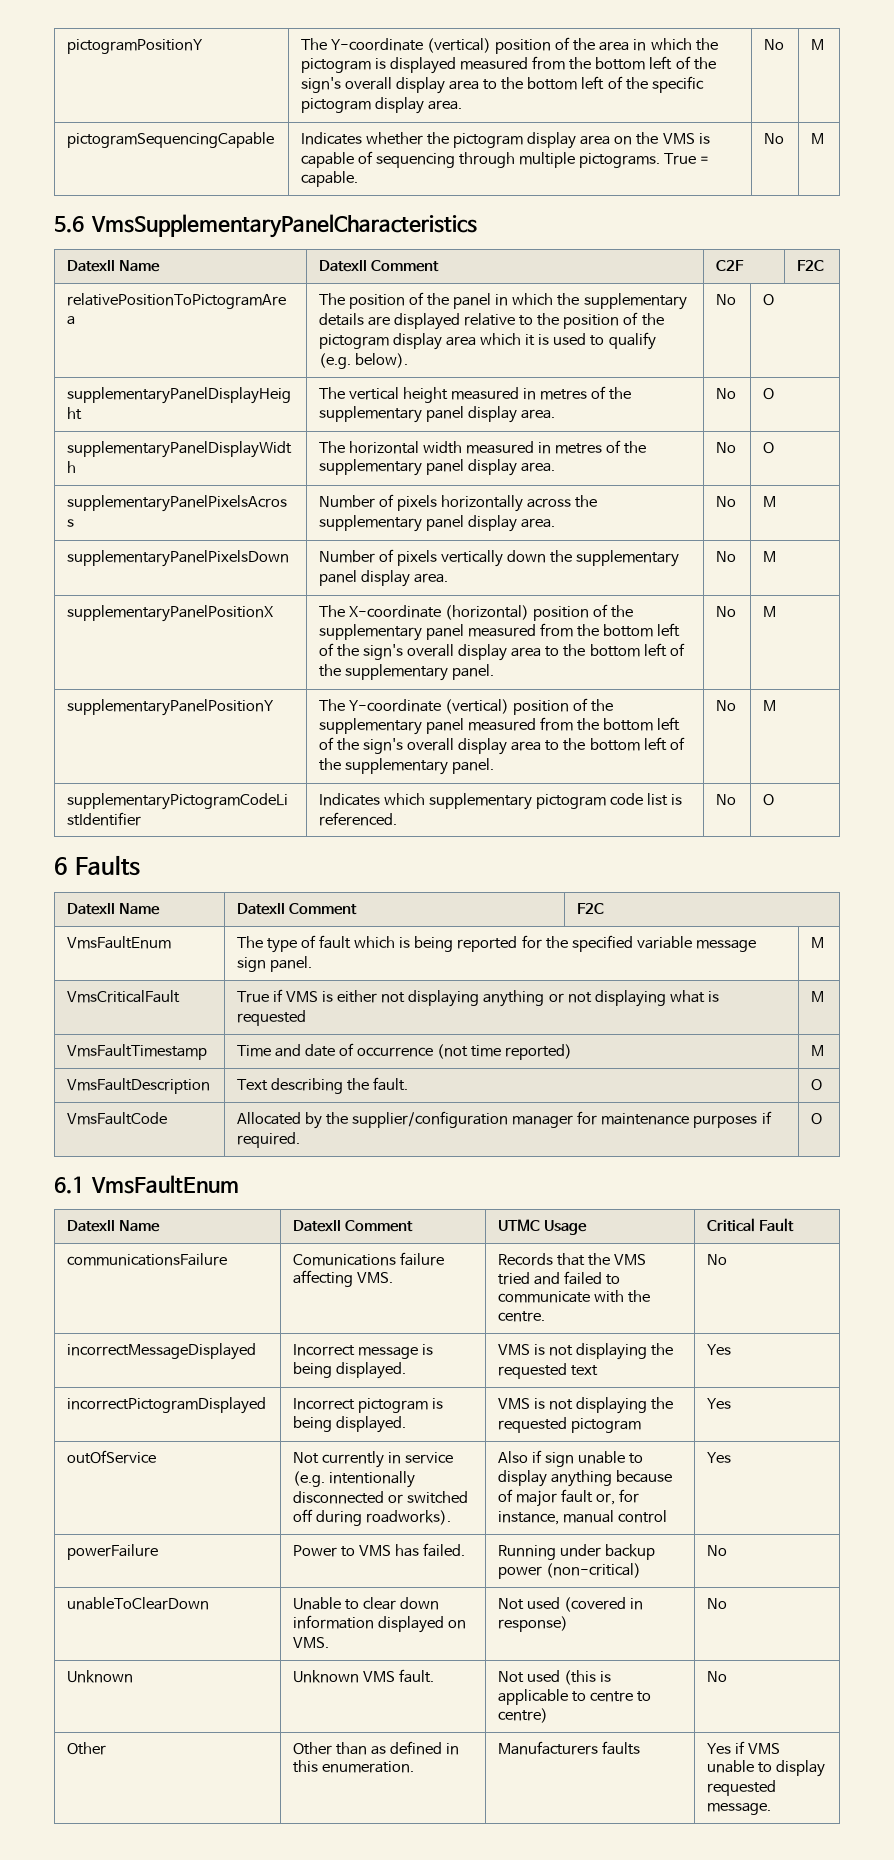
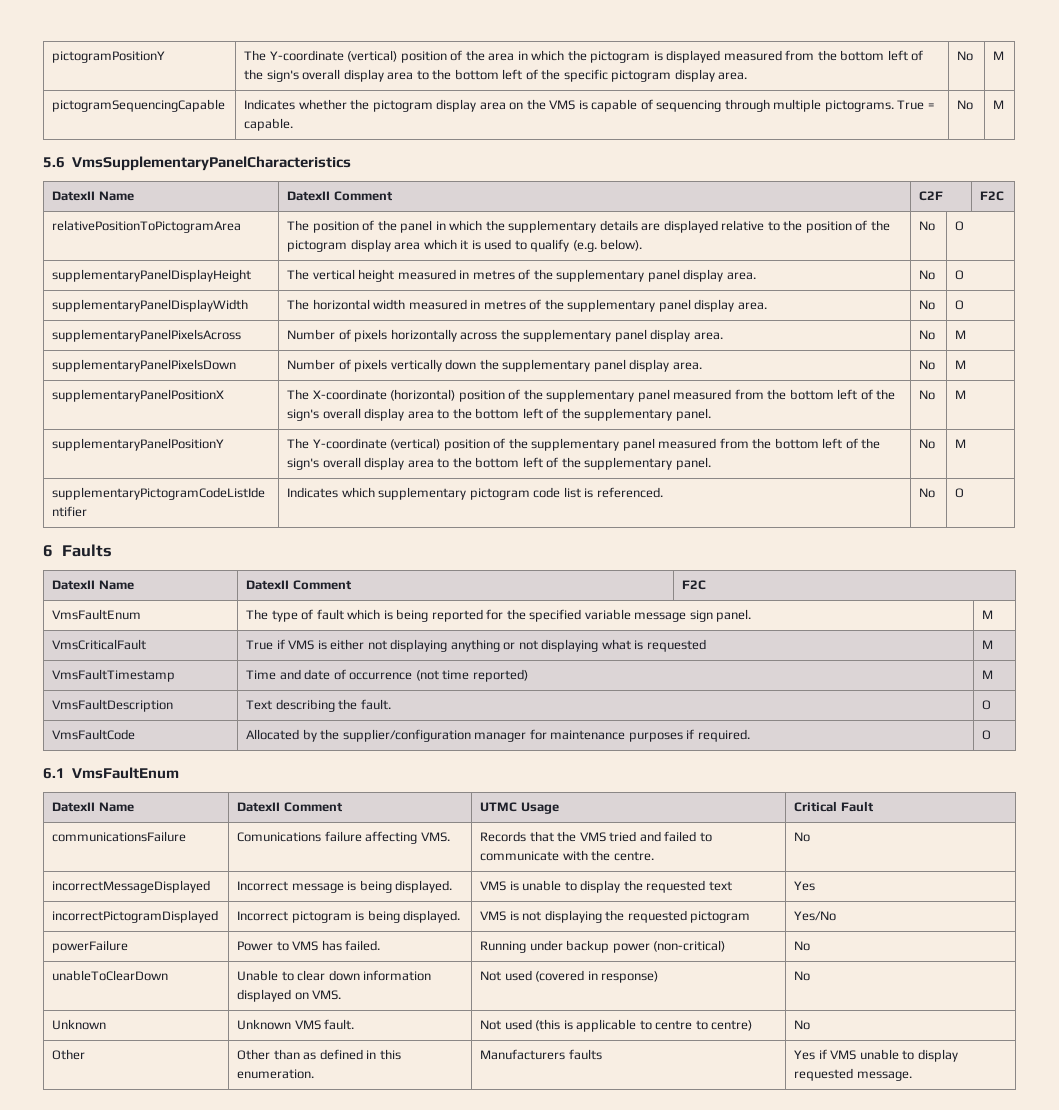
- incorrectMessageDisplayed | Incorrect message is being displayed. | VMS is not displaying the requested text | Yes
+ incorrectMessageDisplayed | Incorrect message is being displayed. | VMS is unable to display the requested text | Yes
- incorrectPictogramDisplayed | Incorrect pictogram is being displayed. | VMS is not displaying the requested pictogram | Yes
- outOfService | Not currently in service (e.g. intentionally disconnected or switched off during roadworks). | Also if sign unable to display anything because of major fault or, for instance, manual control | Yes
+ incorrectPictogramDisplayed | Incorrect pictogram is being displayed. | VMS is not displaying the requested pictogram | Yes/No

